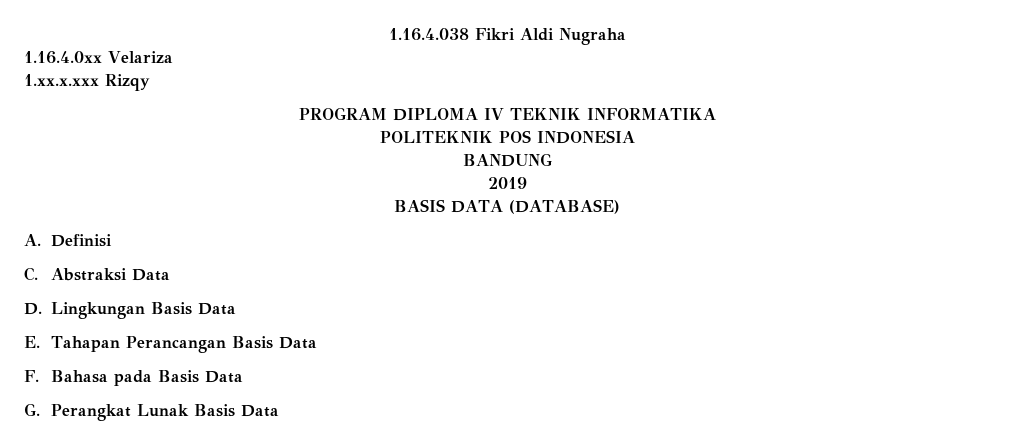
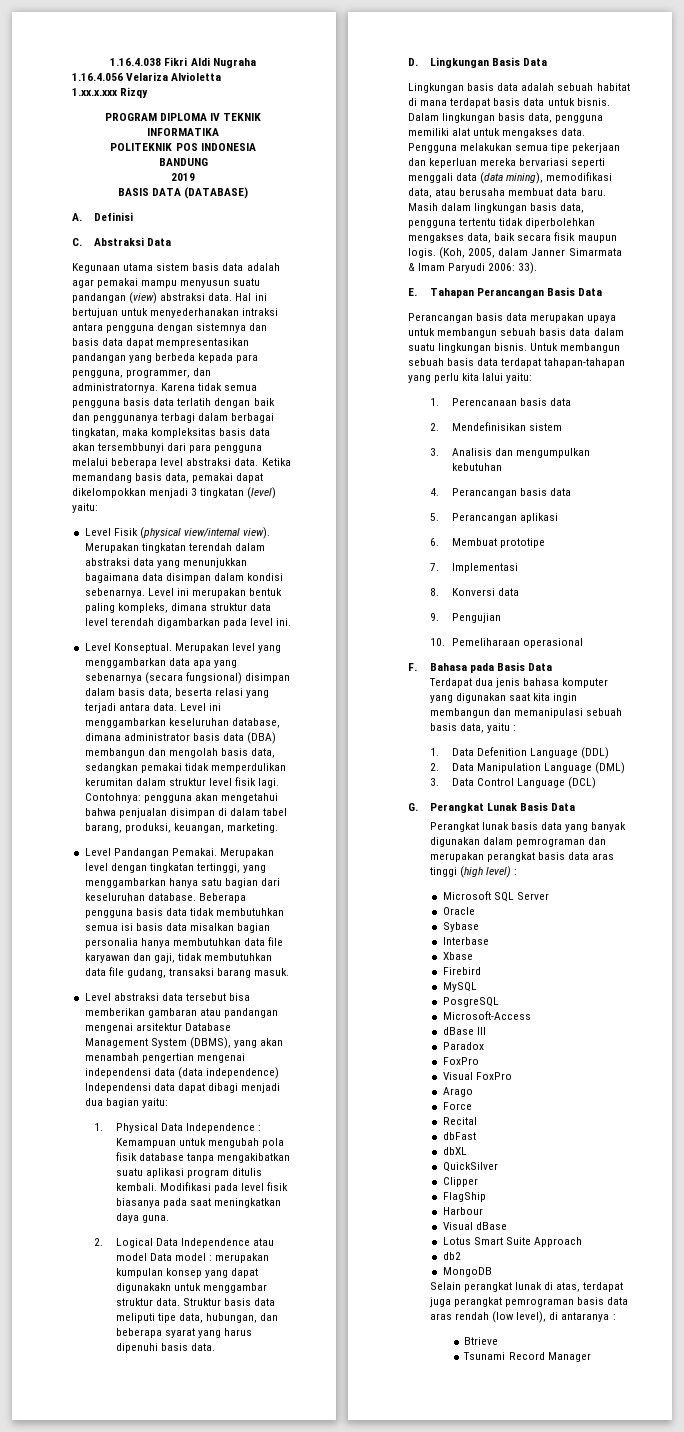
- 1.16.4.0xx Velariza
+ 1.16.4.056 Velariza Alvioletta
+ Kegunaan utama sistem basis data adalah agar pemakai mampu menyusun suatu pandangan (view) abstraksi data. Hal ini bertujuan untuk menyederhanakan intraksi antara pengguna dengan sistemnya dan basis data dapat mempresentasikan pandangan yang berbeda kepada para pengguna, programmer, dan administratornya. Karena tidak semua pengguna basis data terlatih dengan baik dan penggunanya terbagi dalam berbagai tingkatan, maka kompleksitas basis data akan tersembbunyi dari para pengguna melalui beberapa level abstraksi data. Ketika memandang basis data, pemakai dapat dikelompokkan menjadi 3 tingkatan (level) yaitu:
+ Level Fisik (physical view/internal view). Merupakan tingkatan terendah dalam abstraksi data yang menunjukkan bagaimana data disimpan dalam kondisi sebenarnya. Level ini merupakan bentuk paling kompleks, dimana struktur data level terendah digambarkan pada level ini.
+ Level Konseptual. Merupakan level yang menggambarkan data apa yang sebenarnya (secara fungsional) disimpan dalam basis data, beserta relasi yang terjadi antara data. Level ini menggambarkan keseluruhan database, dimana administrator basis data (DBA) membangun dan mengolah basis data, sedangkan pemakai tidak memperdulikan kerumitan dalam struktur level fisik lagi. Contohnya: pengguna akan mengetahui bahwa penjualan disimpan di dalam tabel barang, produksi, keuangan, marketing.
+ Level Pandangan Pemakai. Merupakan level dengan tingkatan tertinggi, yang menggambarkan hanya satu bagian dari keseluruhan database. Beberapa pengguna basis data tidak membutuhkan semua isi basis data misalkan bagian personalia hanya membutuhkan data file karyawan dan gaji, tidak membutuhkan data file gudang, transaksi barang masuk.
+ Level abstraksi data tersebut bisa memberikan gambaran atau pandangan mengenai arsitektur Database Management System (DBMS), yang akan menambah pengertian mengenai independensi data (data independence) Independensi data dapat dibagi menjadi dua bagian yaitu:
+ 1. Physical Data Independence : Kemampuan untuk mengubah pola fisik database tanpa mengakibatkan suatu aplikasi program ditulis kembali. Modifikasi pada level fisik biasanya pada saat meningkatkan daya guna.
+ 2. Logical Data Independence atau model Data model : merupakan kumpulan konsep yang dapat digunakakn untuk menggambar struktur data. Struktur basis data meliputi tipe data, hubungan, dan beberapa syarat yang harus dipenuhi basis data.
  D. Lingkungan Basis Data
+ Lingkungan basis data adalah sebuah habitat di mana terdapat basis data untuk bisnis. Dalam lingkungan basis data, pengguna memiliki alat untuk mengakses data. Pengguna melakukan semua tipe pekerjaan dan keperluan mereka bervariasi seperti menggali data (data mining), memodifikasi data, atau berusaha membuat data baru. Masih dalam lingkungan basis data, pengguna tertentu tidak diperbolehkan mengakses data, baik secara fisik maupun logis. (Koh, 2005, dalam Janner Simarmata & Imam Paryudi 2006: 33).
+ Perancangan basis data merupakan upaya untuk membangun sebuah basis data dalam suatu lingkungan bisnis. Untuk membangun sebuah basis data terdapat tahapan-tahapan yang perlu kita lalui yaitu:
+ 1. Perencanaan basis data
+ 2. Mendefinisikan sistem
+ 3. Analisis dan mengumpulkan kebutuhan
+ 4. Perancangan basis data
+ 5. Perancangan aplikasi
+ 6. Membuat prototipe
+ 7. Implementasi
+ 8. Konversi data
+ 9. Pengujian
+ 10. Pemeliharaan operasional
+ Terdapat dua jenis bahasa komputer yang digunakan saat kita ingin membangun dan memanipulasi sebuah basis data, yaitu :
+ 1. Data Defenition Language (DDL)
+ 2. Data Manipulation Language (DML)
+ 3. Data Control Language (DCL)
+ Perangkat lunak basis data yang banyak digunakan dalam pemrograman dan merupakan perangkat basis data aras tinggi (high level) :
+ Microsoft SQL Server
+ Oracle
+ Sybase
+ Interbase
+ Xbase
+ Firebird
+ MySQL
+ PosgreSQL
+ Microsoft-Access
+ dBase III
+ Paradox
+ FoxPro
+ Visual FoxPro
+ Arago
+ Force
+ Recital
+ dbFast
+ dbXL
+ QuickSilver
+ Clipper
+ FlagShip
+ Harbour
+ Visual dBase
+ Lotus Smart Suite Approach
+ db2
+ MongoDB
+ Selain perangkat lunak di atas, terdapat juga perangkat pemrograman basis data aras rendah (low level), di antaranya :
+ Btrieve
+ Tsunami Record Manager

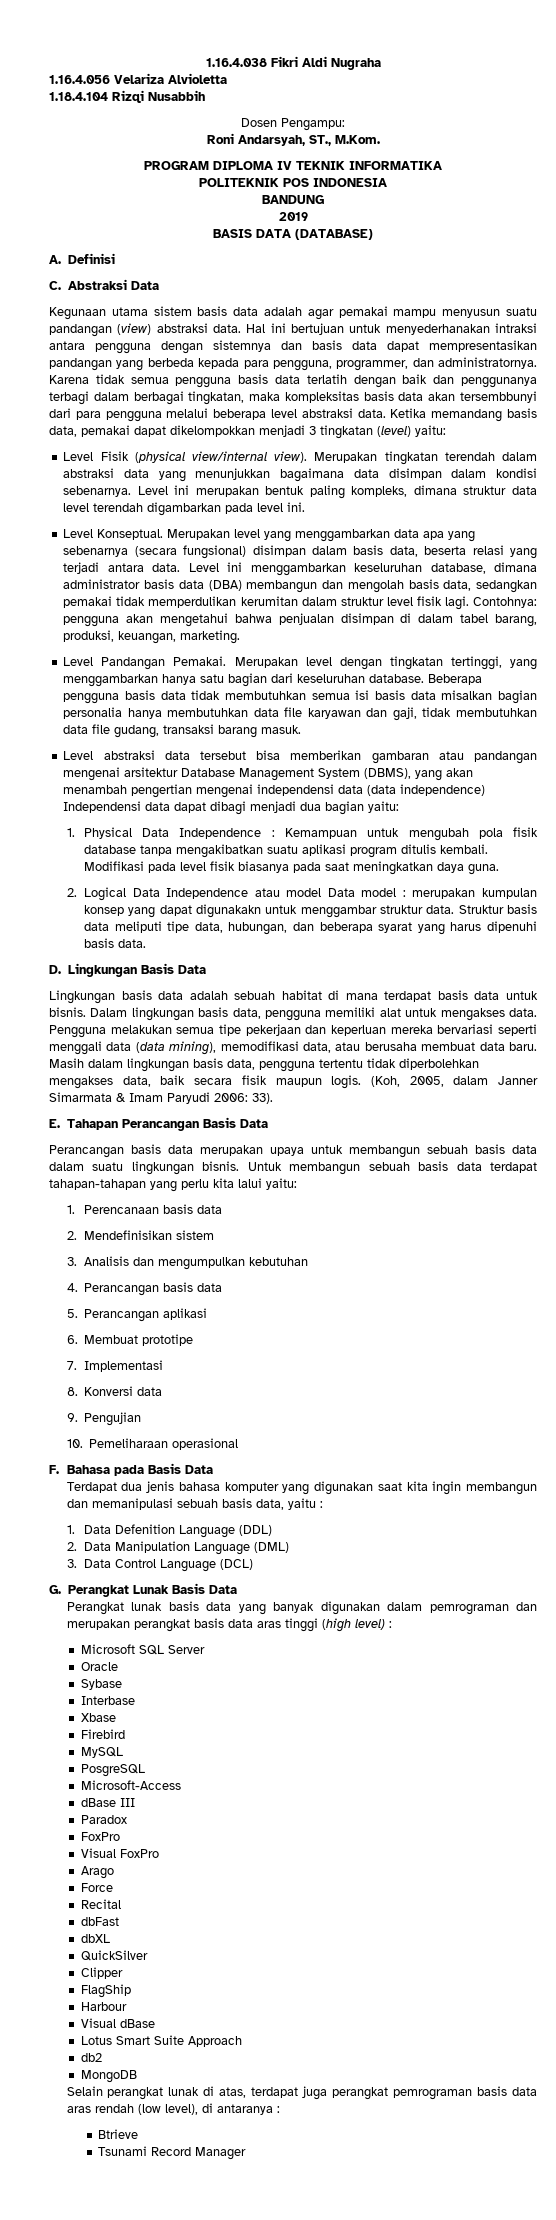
- 1.xx.x.xxx Rizqy
+ 1.18.4.104 Rizqi Nusabbih
+ Dosen Pengampu:
+ Roni Andarsyah, ST., M.Kom.

